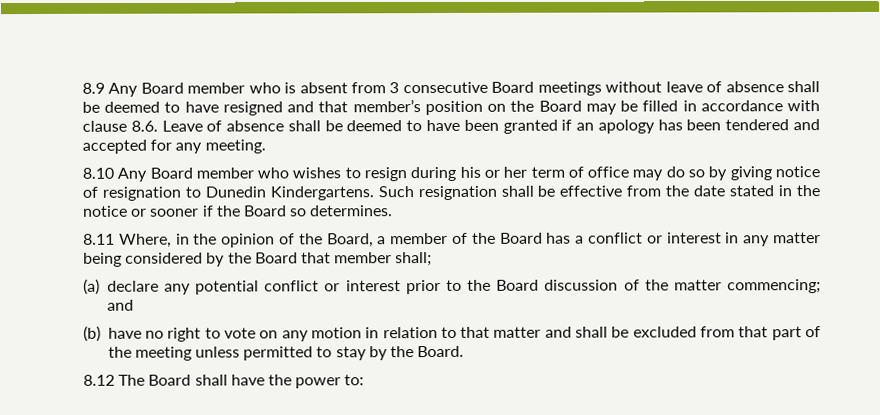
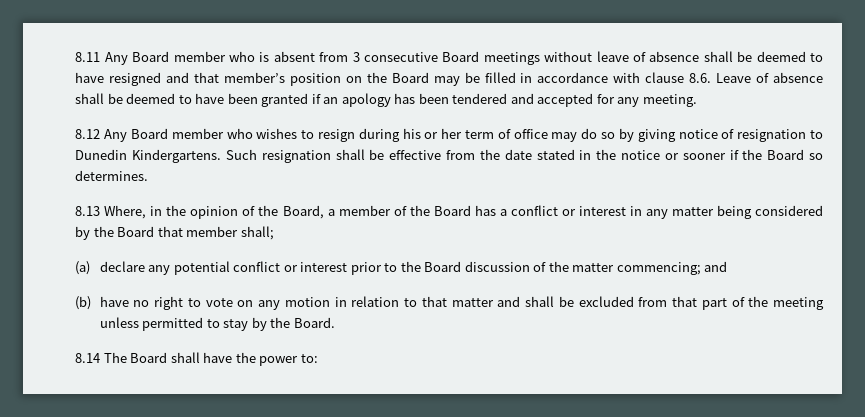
- 8.9 Any Board member who is absent from 3 consecutive Board meetings without leave of absence shall be deemed to have resigned and that member’s position on the Board may be filled in accordance with clause 8.6. Leave of absence shall be deemed to have been granted if an apology has been tendered and accepted for any meeting.
+ 8.11 Any Board member who is absent from 3 consecutive Board meetings without leave of absence shall be deemed to have resigned and that member’s position on the Board may be filled in accordance with clause 8.6. Leave of absence shall be deemed to have been granted if an apology has been tendered and accepted for any meeting.
- 8.10 Any Board member who wishes to resign during his or her term of office may do so by giving notice of resignation to Dunedin Kindergartens.
+ 8.12 Any Board member who wishes to resign during his or her term of office may do so by giving notice of resignation to Dunedin Kindergartens.
- 8.11 Where, in the opinion of the Board, a member of the Board has a conflict or interest in any matter being considered by the Board that member shall;
+ 8.13 Where, in the opinion of the Board, a member of the Board has a conflict or interest in any matter being considered by the Board that member shall;
- 8.12 The Board shall have the power to:
+ 8.14 The Board shall have the power to:

